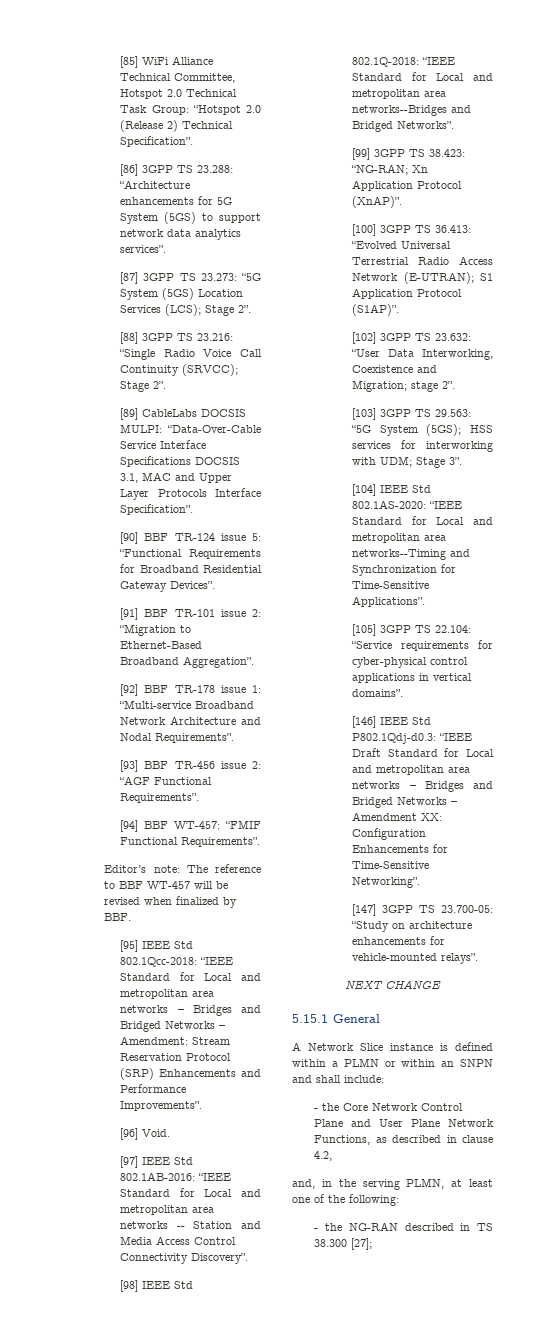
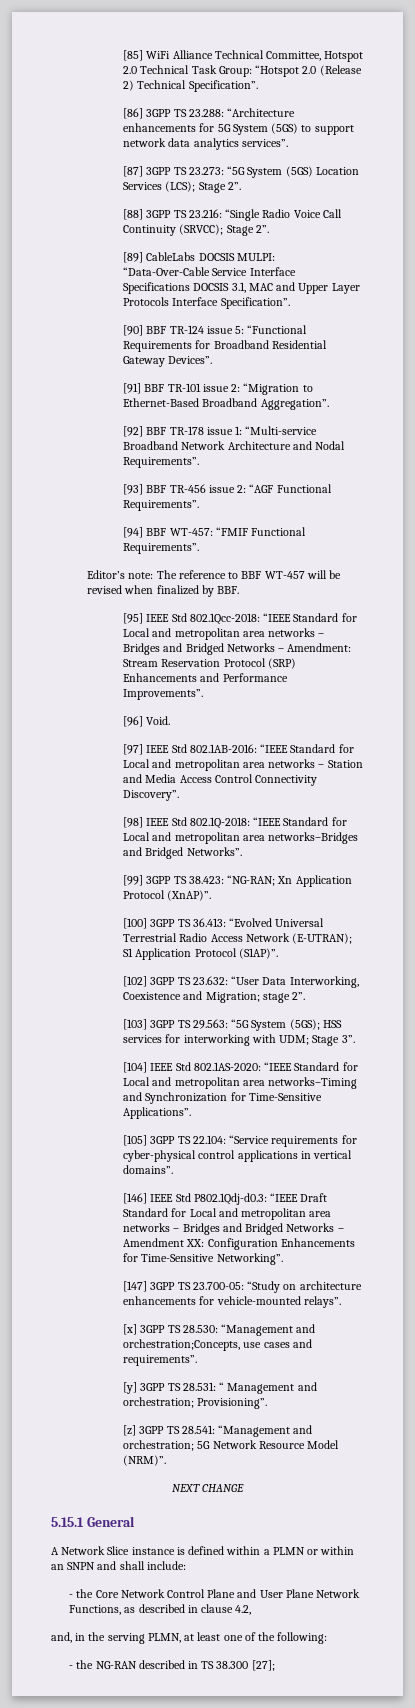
- [97] IEEE Std 802.1AB-2016: “IEEE Standard for Local and metropolitan area networks -- Station and Media Access Control Connectivity Discovery”.
+ [97] IEEE Std 802.1AB-2016: “IEEE Standard for Local and metropolitan area networks – Station and Media Access Control Connectivity Discovery”.
- [98] IEEE Std 802.1Q-2018: “IEEE Standard for Local and metropolitan area networks--Bridges and Bridged Networks”.
+ [98] IEEE Std 802.1Q-2018: “IEEE Standard for Local and metropolitan area networks–Bridges and Bridged Networks”.
- [104] IEEE Std 802.1AS-2020: “IEEE Standard for Local and metropolitan area networks--Timing and Synchronization for Time-Sensitive Applications”.
+ [104] IEEE Std 802.1AS-2020: “IEEE Standard for Local and metropolitan area networks–Timing and Synchronization for Time-Sensitive Applications”.
+ [x] 3GPP TS 28.530: “Management and orchestration;Concepts, use cases and requirements”.
+ [y] 3GPP TS 28.531: “ Management and orchestration; Provisioning”.
+ [z] 3GPP TS 28.541: “Management and orchestration; 5G Network Resource Model (NRM)”.

